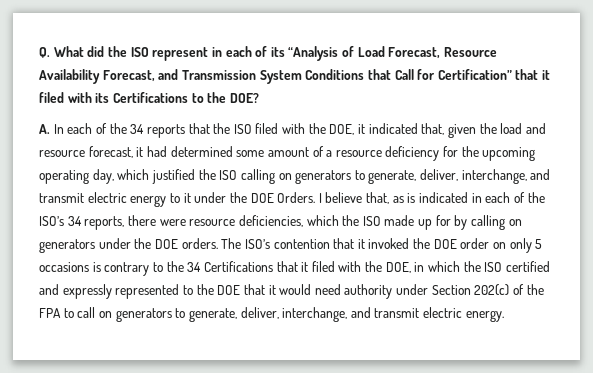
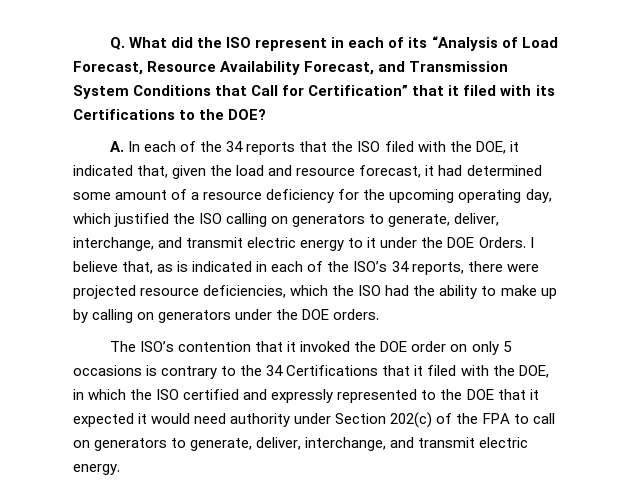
- I believe that, as is indicated in each of the ISO’s 34 reports, there were resource deficiencies, which the ISO made up for by calling on generators under the DOE orders. The ISO’s contention that it invoked the DOE order on only 5 occasions is contrary to the 34 Certifications that it filed with the DOE, in which the ISO certified and expressly represented to the DOE that it would need authority under Section 202(c) of the FPA to call on generators to generate, deliver, interchange, and transmit electric energy.
+ I believe that, as is indicated in each of the ISO’s 34 reports, there were projected resource deficiencies, which the ISO had the ability to make up by calling on generators under the DOE orders.
+ The ISO’s contention that it invoked the DOE order on only 5 occasions is contrary to the 34 Certifications that it filed with the DOE, in which the ISO certified and expressly represented to the DOE that it expected it would need authority under Section 202(c) of the FPA to call on generators to generate, deliver, interchange, and transmit electric energy.

